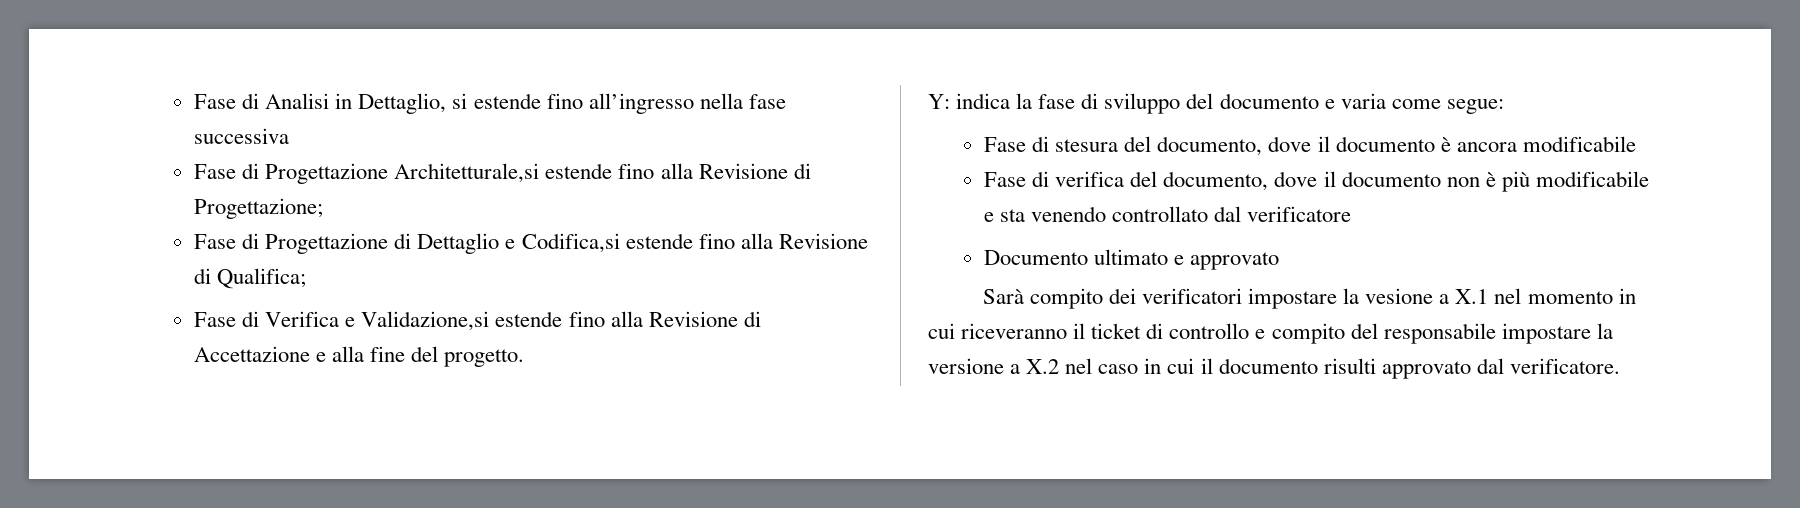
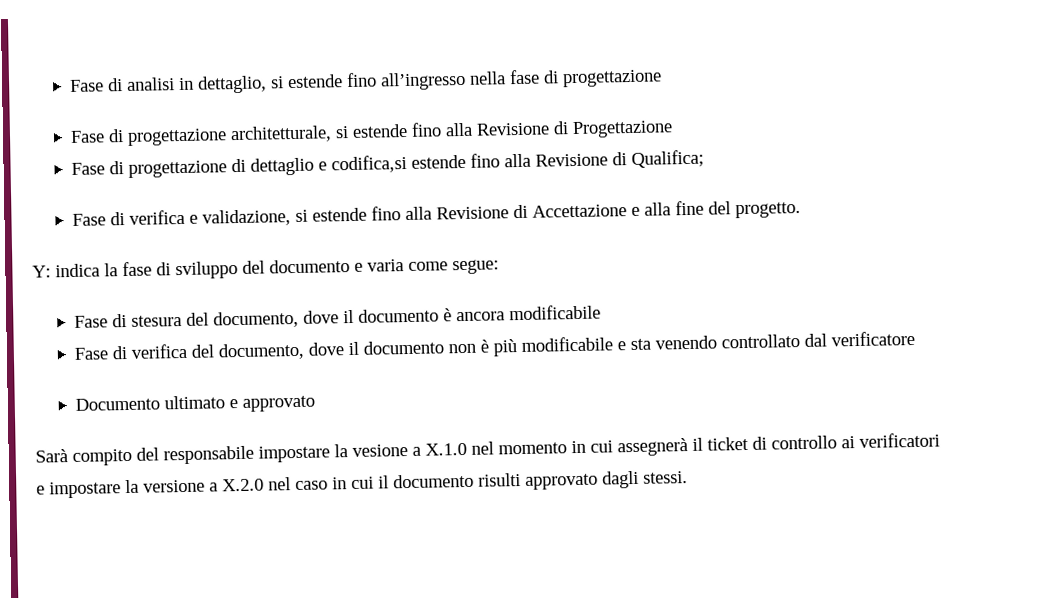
- Fase di Analisi in Dettaglio, si estende fino all’ingresso nella fase successiva
- Fase di Progettazione Architetturale,si estende fino alla Revisione di Progettazione;
- Fase di Progettazione di Dettaglio e Codifica,si estende fino alla Revisione di Qualifica;
+ Fase di analisi in dettaglio, si estende fino all’ingresso nella fase di progettazione
+ Fase di progettazione architetturale, si estende fino alla Revisione di Progettazione
+ Fase di progettazione di dettaglio e codifica,si estende fino alla Revisione di Qualifica;
- Fase di Verifica e Validazione,si estende fino alla Revisione di Accettazione e alla fine del progetto.
+ Fase di verifica e validazione, si estende fino alla Revisione di Accettazione e alla fine del progetto.
- Sarà compito dei verificatori impostare la vesione a X.1 nel momento in cui riceveranno il ticket di controllo e compito del responsabile impostare la versione a X.2 nel caso in cui il documento risulti approvato dal verificatore.
+ Sarà compito del responsabile impostare la vesione a X.1.0 nel momento in cui assegnerà il ticket di controllo ai verificatori e impostare la versione a X.2.0 nel caso in cui il documento risulti approvato dagli stessi.

